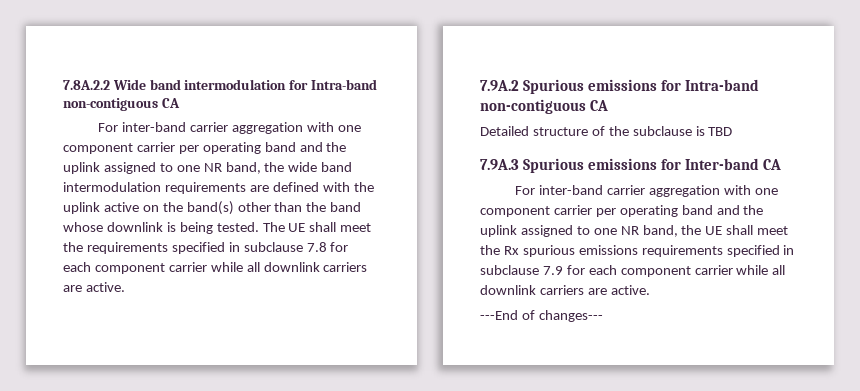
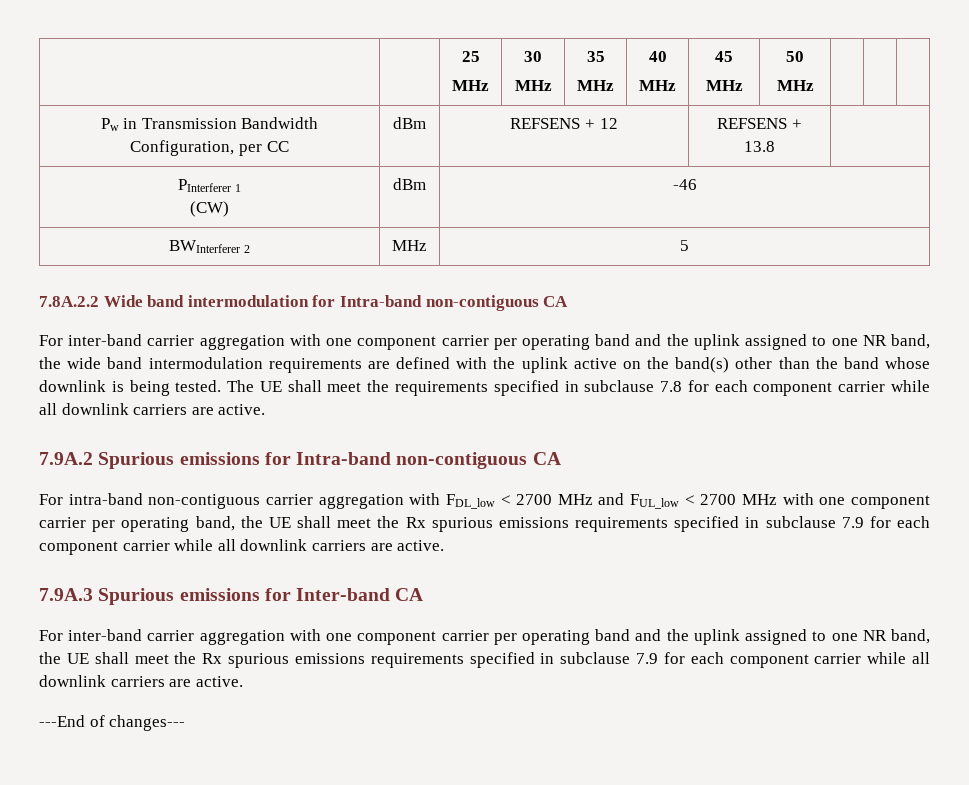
+ | | 25
+ MHz | 30
+ MHz | 35
+ MHz | 40
+ MHz | 45
+ MHz | 50
+ MHz | | |
+ Pw in Transmission Bandwidth Configuration, per CC | dBm | REFSENS + 12 | REFSENS + 13.8 |
+ PInterferer 1
+ (CW) | dBm | -46
+ BWInterferer 2 | MHz | 5
- Detailed structure of the subclause is TBD
+ For intra-band non-contiguous carrier aggregation with FDL_low < 2700 MHz and FUL_low < 2700 MHz with one component carrier per operating band, the UE shall meet the Rx spurious emissions requirements specified in subclause 7.9 for each component carrier while all downlink carriers are active.

